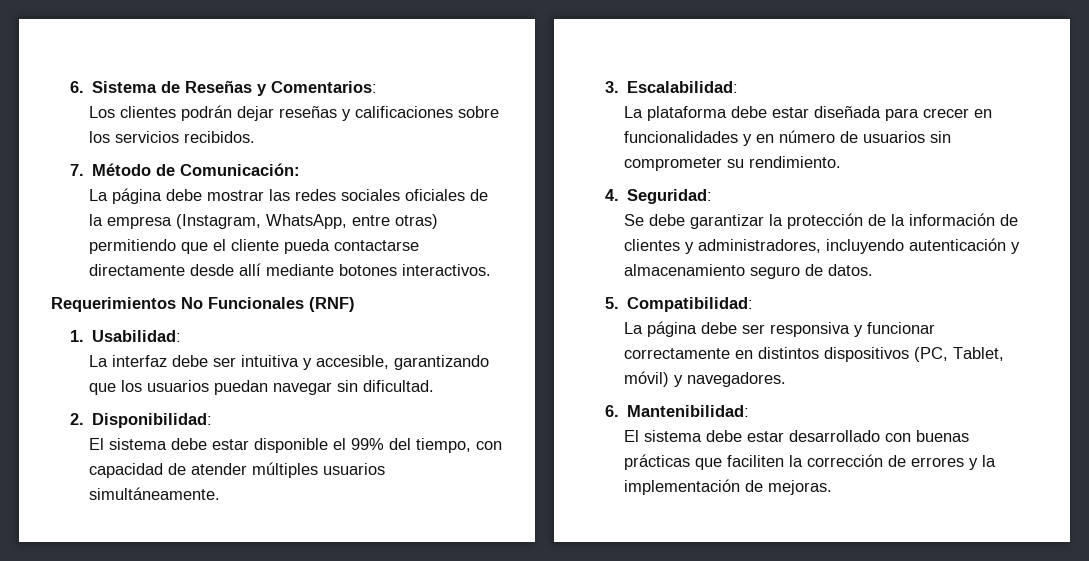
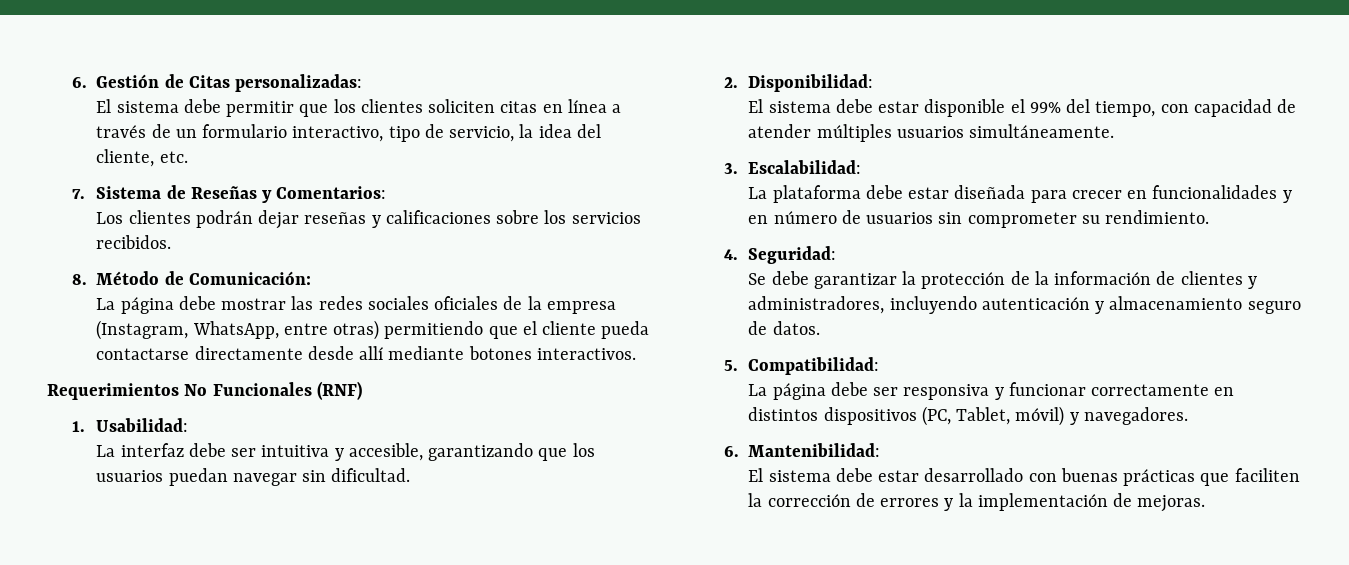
- 6. Sistema de Reseñas y Comentarios:
+ 6. Gestión de Citas personalizadas:
+ El sistema debe permitir que los clientes soliciten citas en línea a través de un formulario interactivo, tipo de servicio, la idea del cliente, etc.
+ 7. Sistema de Reseñas y Comentarios:
- 7. Método de Comunicación:
+ 8. Método de Comunicación:

